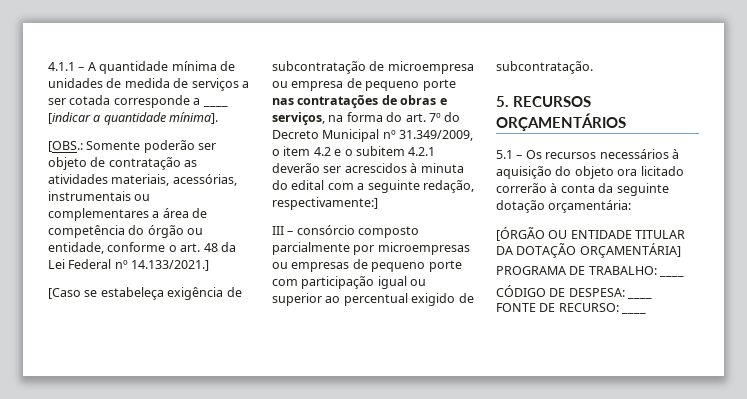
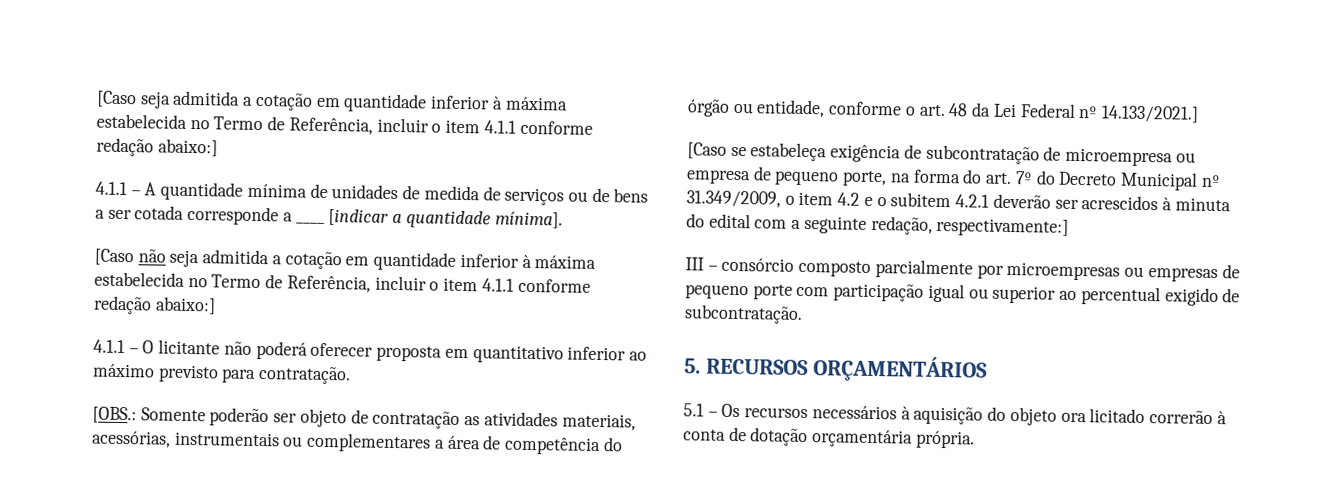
+ [Caso seja admitida a cotação em quantidade inferior à máxima estabelecida no Termo de Referência, incluir o item 4.1.1 conforme redação abaixo:]
- 4.1.1 – A quantidade mínima de unidades de medida de serviços a ser cotada corresponde a ____ [indicar a quantidade mínima].
+ 4.1.1 – A quantidade mínima de unidades de medida de serviços ou de bens a ser cotada corresponde a ____ [indicar a quantidade mínima].
+ [Caso não seja admitida a cotação em quantidade inferior à máxima estabelecida no Termo de Referência, incluir o item 4.1.1 conforme redação abaixo:]
+ 4.1.1 – O licitante não poderá oferecer proposta em quantitativo inferior ao máximo previsto para contratação.
- [Caso se estabeleça exigência de subcontratação de microempresa ou empresa de pequeno porte nas contratações de obras e serviços, na forma do art. 7º do Decreto Municipal nº 31.349/2009, o item 4.2 e o subitem 4.2.1 deverão ser acrescidos à minuta do edital com a seguinte redação, respectivamente:]
+ [Caso se estabeleça exigência de subcontratação de microempresa ou empresa de pequeno porte, na forma do art. 7º do Decreto Municipal nº 31.349/2009, o item 4.2 e o subitem 4.2.1 deverão ser acrescidos à minuta do edital com a seguinte redação, respectivamente:]
- 5.1 – Os recursos necessários à aquisição do objeto ora licitado correrão à conta da seguinte dotação orçamentária:
- [ÓRGÃO OU ENTIDADE TITULAR DA DOTAÇÃO ORÇAMENTÁRIA]
- PROGRAMA DE TRABALHO: ____
- CÓDIGO DE DESPESA: ____
- FONTE DE RECURSO: ____
+ 5.1 – Os recursos necessários à aquisição do objeto ora licitado correrão à conta de dotação orçamentária própria.

